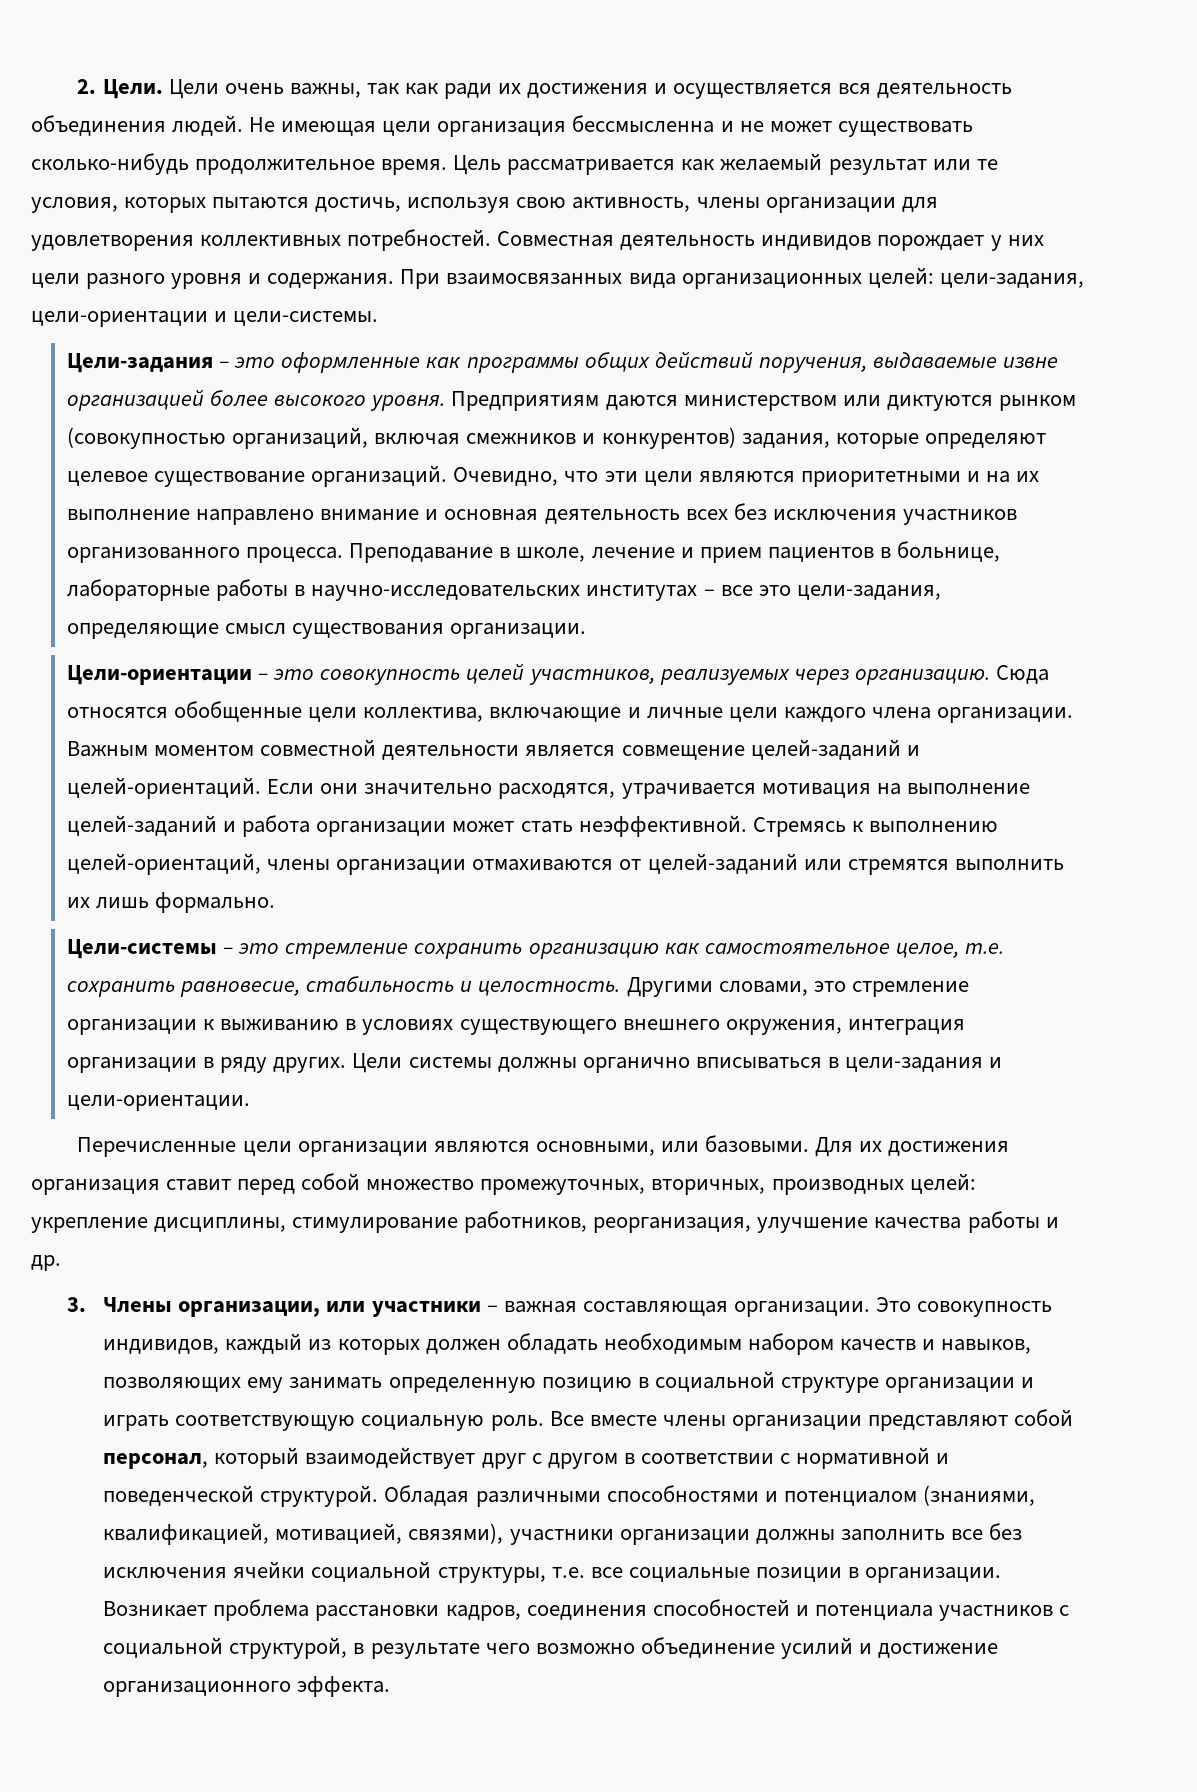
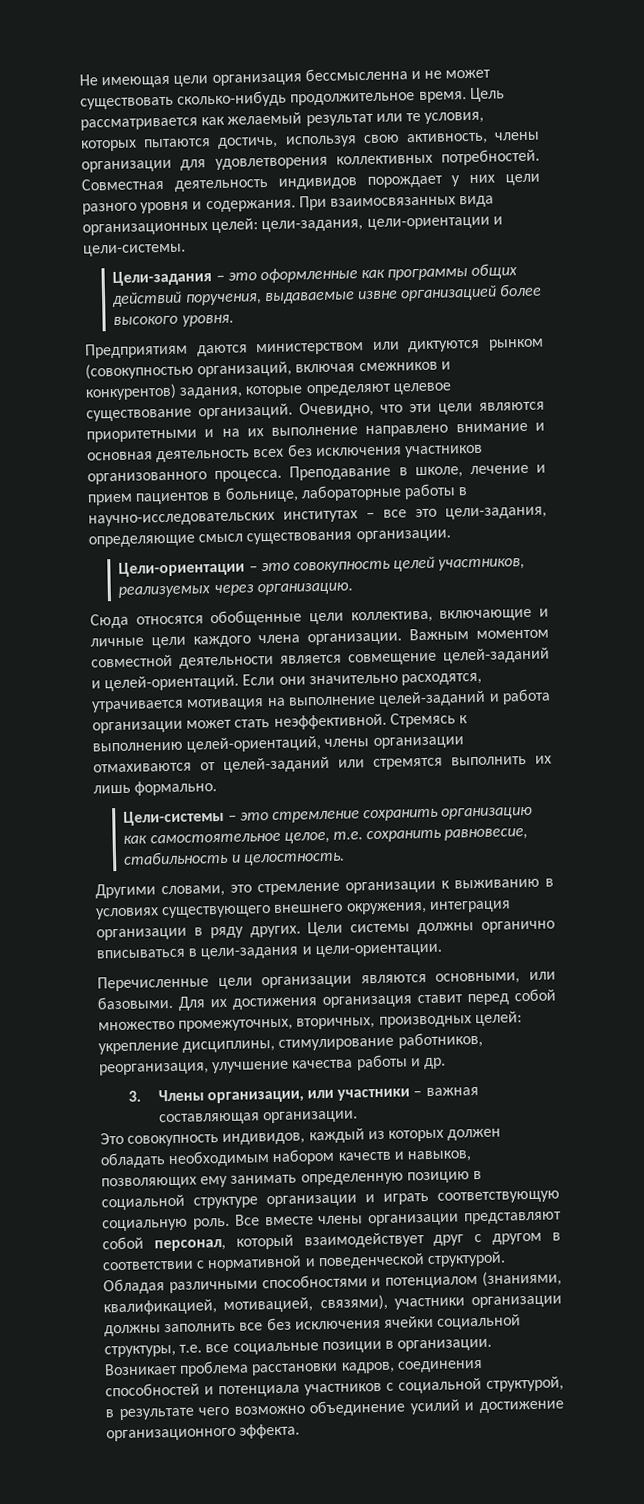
- 2. Цели. Цели очень важны, так как ради их достижения и осуществляется вся деятельность объединения людей.
- Цели-задания – это оформленные как программы общих действий поручения, выдаваемые извне организацией более высокого уровня. Предприятиям даются министерством или диктуются рынком (совокупностью организаций, включая смежников и конкурентов) задания, которые определяют целевое существование организаций.
+ Цели-задания – это оформленные как программы общих действий поручения, выдаваемые извне организацией более высокого уровня.
+ Предприятиям даются министерством или диктуются рынком (совокупностью организаций, включая смежников и конкурентов) задания, которые определяют целевое существование организаций.
- Цели-ориентации – это совокупность целей участников, реализуемых через организацию. Сюда относятся обобщенные цели коллектива, включающие и личные цели каждого члена организации.
+ Цели-ориентации – это совокупность целей участников, реализуемых через организацию.
+ Сюда относятся обобщенные цели коллектива, включающие и личные цели каждого члена организации.
- Цели-системы – это стремление сохранить организацию как самостоятельное целое, т.е. сохранить равновесие, стабильность и целостность. Другими словами, это стремление организации к выживанию в условиях существующего внешнего окружения, интеграция организации в ряду других.
+ Цели-системы – это стремление сохранить организацию как самостоятельное целое, т.е. сохранить равновесие, стабильность и целостность.
+ Другими словами, это стремление организации к выживанию в условиях существующего внешнего окружения, интеграция организации в ряду других.
- 3. Члены организации, или участники – важная составляющая организации. Это совокупность индивидов, каждый из которых должен обладать необходимым набором качеств и навыков, позволяющих ему занимать определенную позицию в социальной структуре организации и играть соответствующую социальную роль.
+ 3. Члены организации, или участники – важная составляющая организации.
+ Это совокупность индивидов, каждый из которых должен обладать необходимым набором качеств и навыков, позволяющих ему занимать определенную позицию в социальной структуре организации и играть соответствующую социальную роль.

